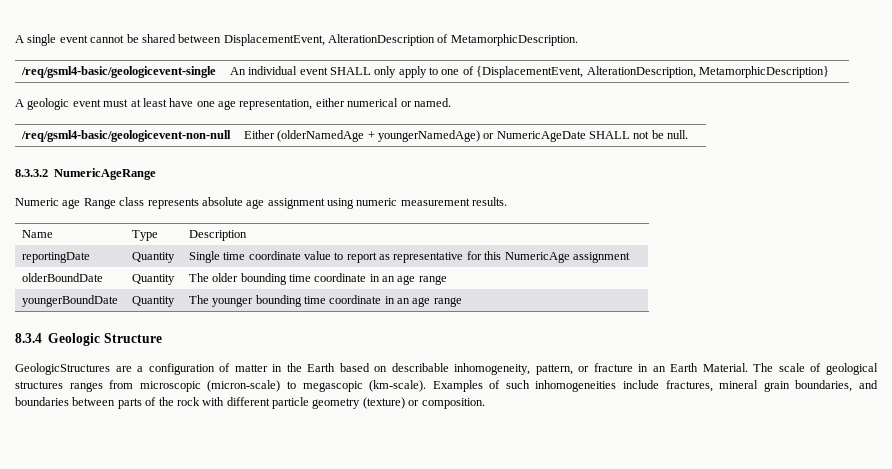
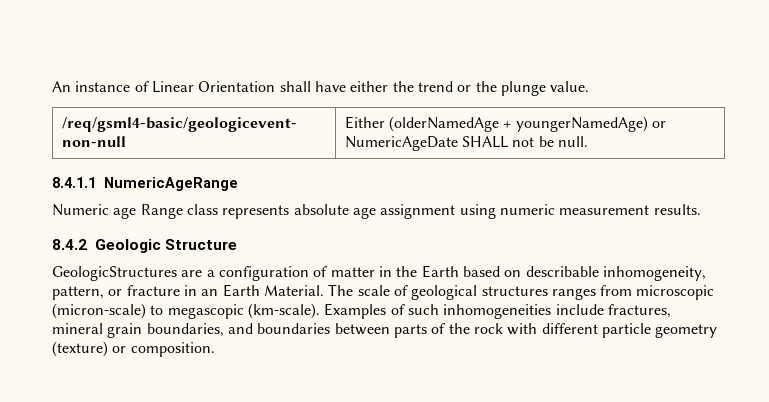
- A single event cannot be shared between DisplacementEvent, AlterationDescription of MetamorphicDescription.
- /req/gsml4-basic/geologicevent-single | An individual event SHALL only apply to one of {DisplacementEvent, AlterationDescription, MetamorphicDescription}
- A geologic event must at least have one age representation, either numerical or named.
+ An instance of Linear Orientation shall have either the trend or the plunge value.
- 8.3.3.2 NumericAgeRange
+ 8.4.1.1 NumericAgeRange
- Name | Type | Description
- reportingDate | Quantity | Single time coordinate value to report as representative for this NumericAge assignment
- olderBoundDate | Quantity | The older bounding time coordinate in an age range
- youngerBoundDate | Quantity | The younger bounding time coordinate in an age range
- 8.3.4 Geologic Structure
+ 8.4.2 Geologic Structure

